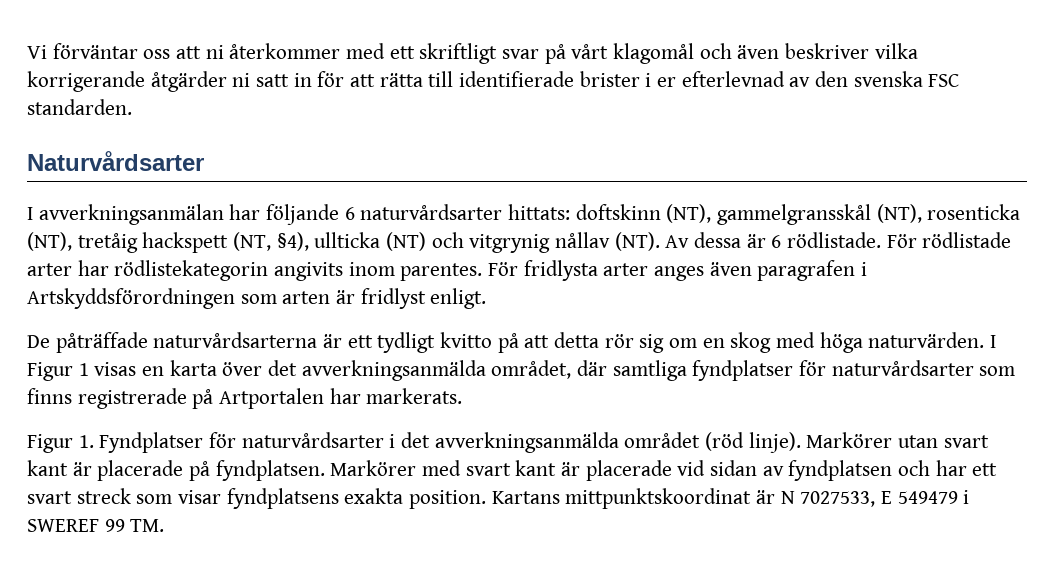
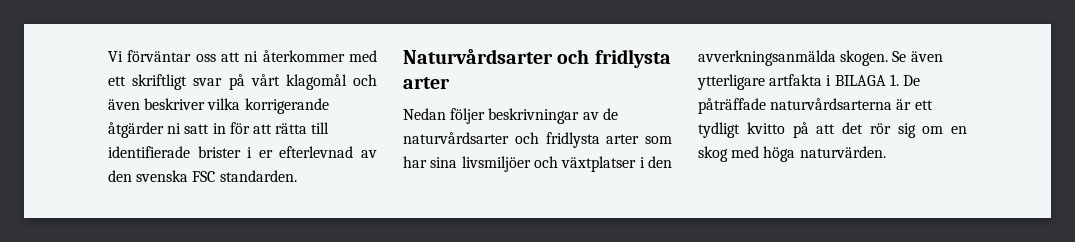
- Naturvårdsarter
- I avverkningsanmälan har följande 6 naturvårdsarter hittats: doftskinn (NT), gammelgransskål (NT), rosenticka (NT), tretåig hackspett (NT, §4), ullticka (NT) och vitgrynig nållav (NT). Av dessa är 6 rödlistade. För rödlistade arter har rödlistekategorin angivits inom parentes. För fridlysta arter anges även paragrafen i Artskyddsförordningen som arten är fridlyst enligt.
- De påträffade naturvårdsarterna är ett tydligt kvitto på att detta rör sig om en skog med höga naturvärden. I Figur 1 visas en karta över det avverkningsanmälda området, där samtliga fyndplatser för naturvårdsarter som finns registrerade på Artportalen har markerats.
- Figur 1. Fyndplatser för naturvårdsarter i det avverkningsanmälda området (röd linje). Markörer utan svart kant är placerade på fyndplatsen. Markörer med svart kant är placerade vid sidan av fyndplatsen och har ett svart streck som visar fyndplatsens exakta position. Kartans mittpunktskoordinat är N 7027533, E 549479 i SWEREF 99 TM.
+ Naturvårdsarter och fridlysta arter
+ Nedan följer beskrivningar av de naturvårdsarter och fridlysta arter som har sina livsmiljöer och växtplatser i den avverkningsanmälda skogen. Se även ytterligare artfakta i BILAGA 1. De påträffade naturvårdsarterna är ett tydligt kvitto på att det rör sig om en skog med höga naturvärden.

